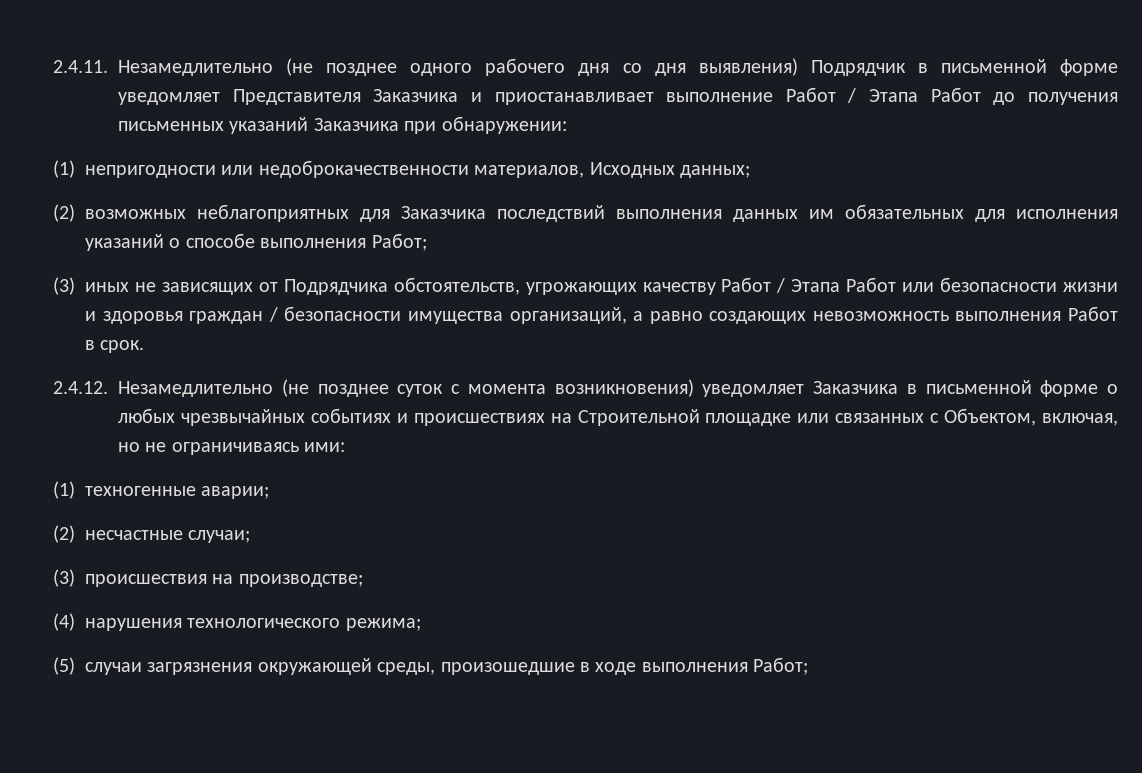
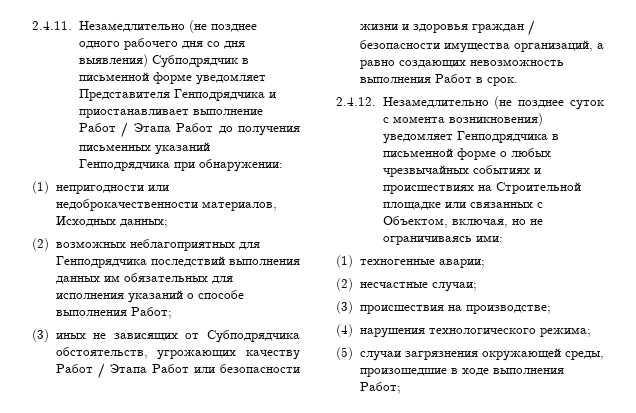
- 2.4.11. Незамедлительно (не позднее одного рабочего дня со дня выявления) Подрядчик в письменной форме уведомляет Представителя Заказчика и приостанавливает выполнение Работ / Этапа Работ до получения письменных указаний Заказчика при обнаружении:
+ 2.4.11. Незамедлительно (не позднее одного рабочего дня со дня выявления) Субподрядчик в письменной форме уведомляет Представителя Генподрядчика и приостанавливает выполнение Работ / Этапа Работ до получения письменных указаний Генподрядчика при обнаружении:
- (2) возможных неблагоприятных для Заказчика последствий выполнения данных им обязательных для исполнения указаний о способе выполнения Работ;
+ (2) возможных неблагоприятных для Генподрядчика последствий выполнения данных им обязательных для исполнения указаний о способе выполнения Работ;
- (3) иных не зависящих от Подрядчика обстоятельств, угрожающих качеству Работ / Этапа Работ или безопасности жизни и здоровья граждан / безопасности имущества организаций, а равно создающих невозможность выполнения Работ в срок.
+ (3) иных не зависящих от Субподрядчика обстоятельств, угрожающих качеству Работ / Этапа Работ или безопасности жизни и здоровья граждан / безопасности имущества организаций, а равно создающих невозможность выполнения Работ в срок.
- 2.4.12. Незамедлительно (не позднее суток с момента возникновения) уведомляет Заказчика в письменной форме о любых чрезвычайных событиях и происшествиях на Строительной площадке или связанных с Объектом, включая, но не ограничиваясь ими:
+ 2.4.12. Незамедлительно (не позднее суток с момента возникновения) уведомляет Генподрядчика в письменной форме о любых чрезвычайных событиях и происшествиях на Строительной площадке или связанных с Объектом, включая, но не ограничиваясь ими:

